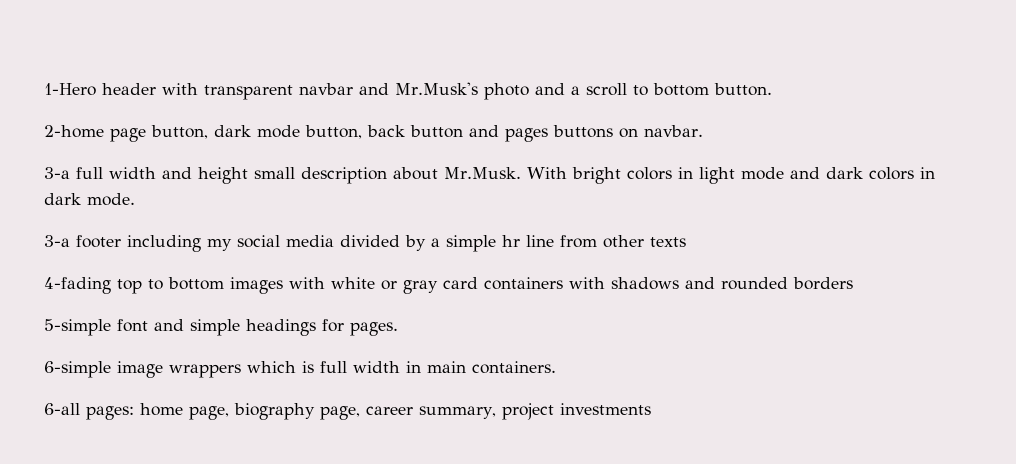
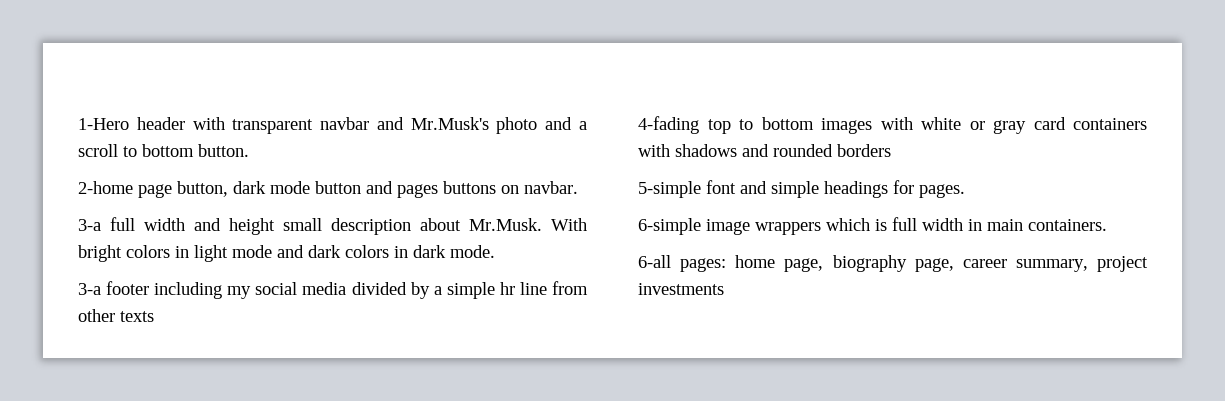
- 2-home page button, dark mode button, back button and pages buttons on navbar.
+ 2-home page button, dark mode button and pages buttons on navbar.

